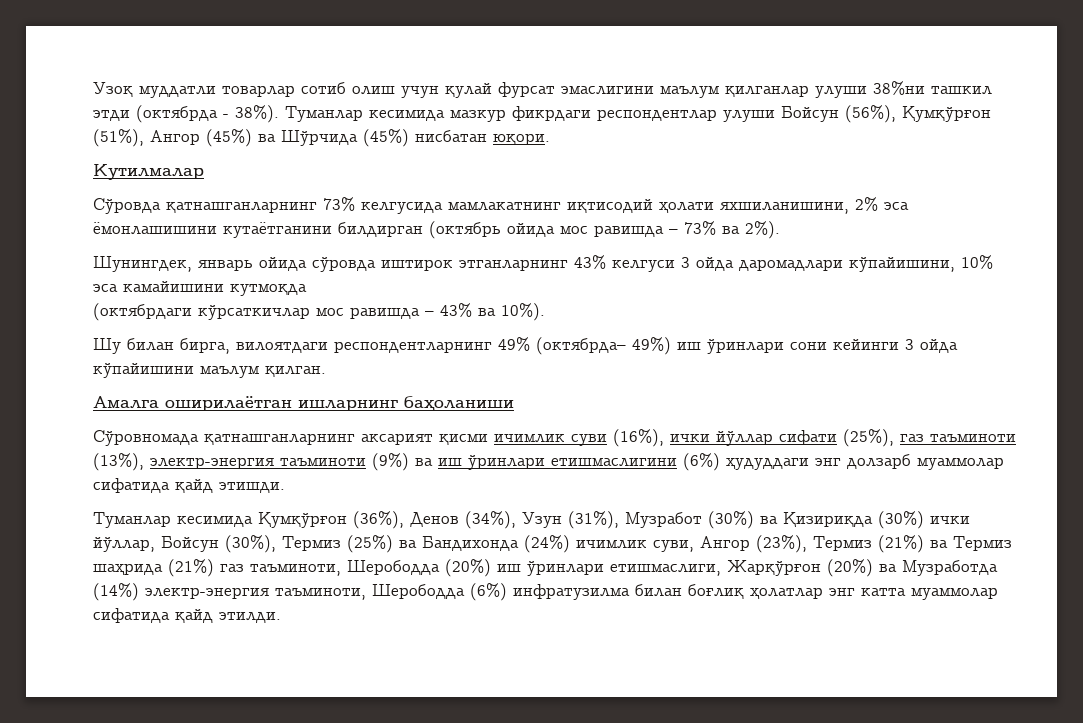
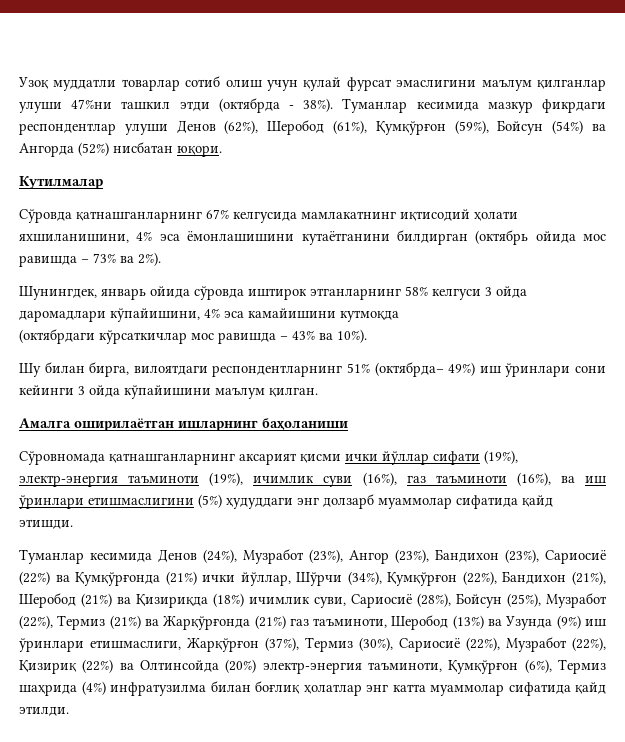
- Узоқ муддатли товарлар сотиб олиш учун қулай фурсат эмаслигини маълум қилганлар улуши 38%ни ташкил этди (октябрда - 38%).
+ Узоқ муддатли товарлар сотиб олиш учун қулай фурсат эмаслигини маълум қилганлар улуши 47%ни ташкил этди (октябрда - 38%).
- Туманлар кесимида мазкур фикрдаги респондентлар улуши Бойсун (56%), Қумқўрғон (51%), Ангор (45%) ва Шўрчида (45%) нисбатан юқори.
+ Туманлар кесимида мазкур фикрдаги респондентлар улуши Денов (62%), Шеробод (61%), Қумқўрғон (59%), Бойсун (54%) ва Ангорда (52%) нисбатан юқори.
- Сўровда қатнашганларнинг 73% келгусида мамлакатнинг иқтисодий ҳолати яхшиланишини, 2% эса ёмонлашишини кутаётганини билдирган (октябрь ойида мос равишда – 73% ва 2%).
+ Сўровда қатнашганларнинг 67% келгусида мамлакатнинг иқтисодий ҳолати яхшиланишини, 4% эса ёмонлашишини кутаётганини билдирган (октябрь ойида мос равишда – 73% ва 2%).
- Шунингдек, январь ойида сўровда иштирок этганларнинг 43% келгуси 3 ойда даромадлари кўпайишини, 10% эса камайишини кутмоқда
+ Шунингдек, январь ойида сўровда иштирок этганларнинг 58% келгуси 3 ойда даромадлари кўпайишини, 4% эса камайишини кутмоқда
- Шу билан бирга, вилоятдаги респондентларнинг 49% (октябрда– 49%) иш ўринлари сони кейинги 3 ойда кўпайишини маълум қилган.
+ Шу билан бирга, вилоятдаги респондентларнинг 51% (октябрда– 49%) иш ўринлари сони кейинги 3 ойда кўпайишини маълум қилган.
- Сўровномада қатнашганларнинг аксарият қисми ичимлик суви (16%), ички йўллар сифати (25%), газ таъминоти (13%), электр-энергия таъминоти (9%) ва иш ўринлари етишмаслигини (6%) ҳудуддаги энг долзарб муаммолар сифатида қайд этишди.
+ Сўровномада қатнашганларнинг аксарият қисми ички йўллар сифати (19%), электр-энергия таъминоти (19%), ичимлик суви (16%), газ таъминоти (16%), ва иш ўринлари етишмаслигини (5%) ҳудуддаги энг долзарб муаммолар сифатида қайд этишди.
- Туманлар кесимида Қумқўрғон (36%), Денов (34%), Узун (31%), Музработ (30%) ва Қизириқда (30%) ички йўллар, Бойсун (30%), Термиз (25%) ва Бандихонда (24%) ичимлик суви, Ангор (23%), Термиз (21%) ва Термиз шаҳрида (21%) газ таъминоти, Шерободда (20%) иш ўринлари етишмаслиги, Жарқўрғон (20%) ва Музработда (14%) электр-энергия таъминоти, Шерободда (6%) инфратузилма билан боғлиқ ҳолатлар энг катта муаммолар сифатида қайд этилди.
+ Туманлар кесимида Денов (24%), Музработ (23%), Ангор (23%), Бандихон (23%), Сариосиё (22%) ва Қумқўрғонда (21%) ички йўллар, Шўрчи (34%), Қумқўрғон (22%), Бандихон (21%), Шеробод (21%) ва Қизириқда (18%) ичимлик суви, Сариосиё (28%), Бойсун (25%), Музработ (22%), Термиз (21%) ва Жарқўрғонда (21%) газ таъминоти, Шеробод (13%) ва Узунда (9%) иш ўринлари етишмаслиги, Жарқўрғон (37%), Термиз (30%), Сариосиё (22%), Музработ (22%), Қизириқ (22%) ва Олтинсойда (20%) электр-энергия таъминоти, Қумқўрғон (6%), Термиз шаҳрида (4%) инфратузилма билан боғлиқ ҳолатлар энг катта муаммолар сифатида қайд этилди.

